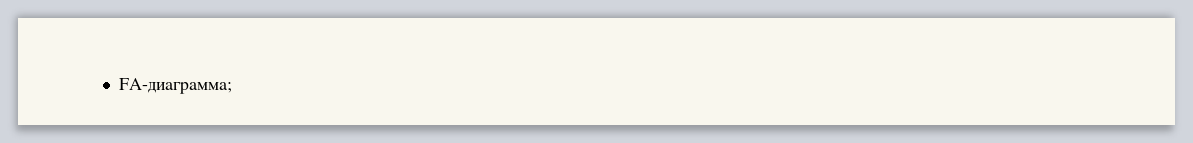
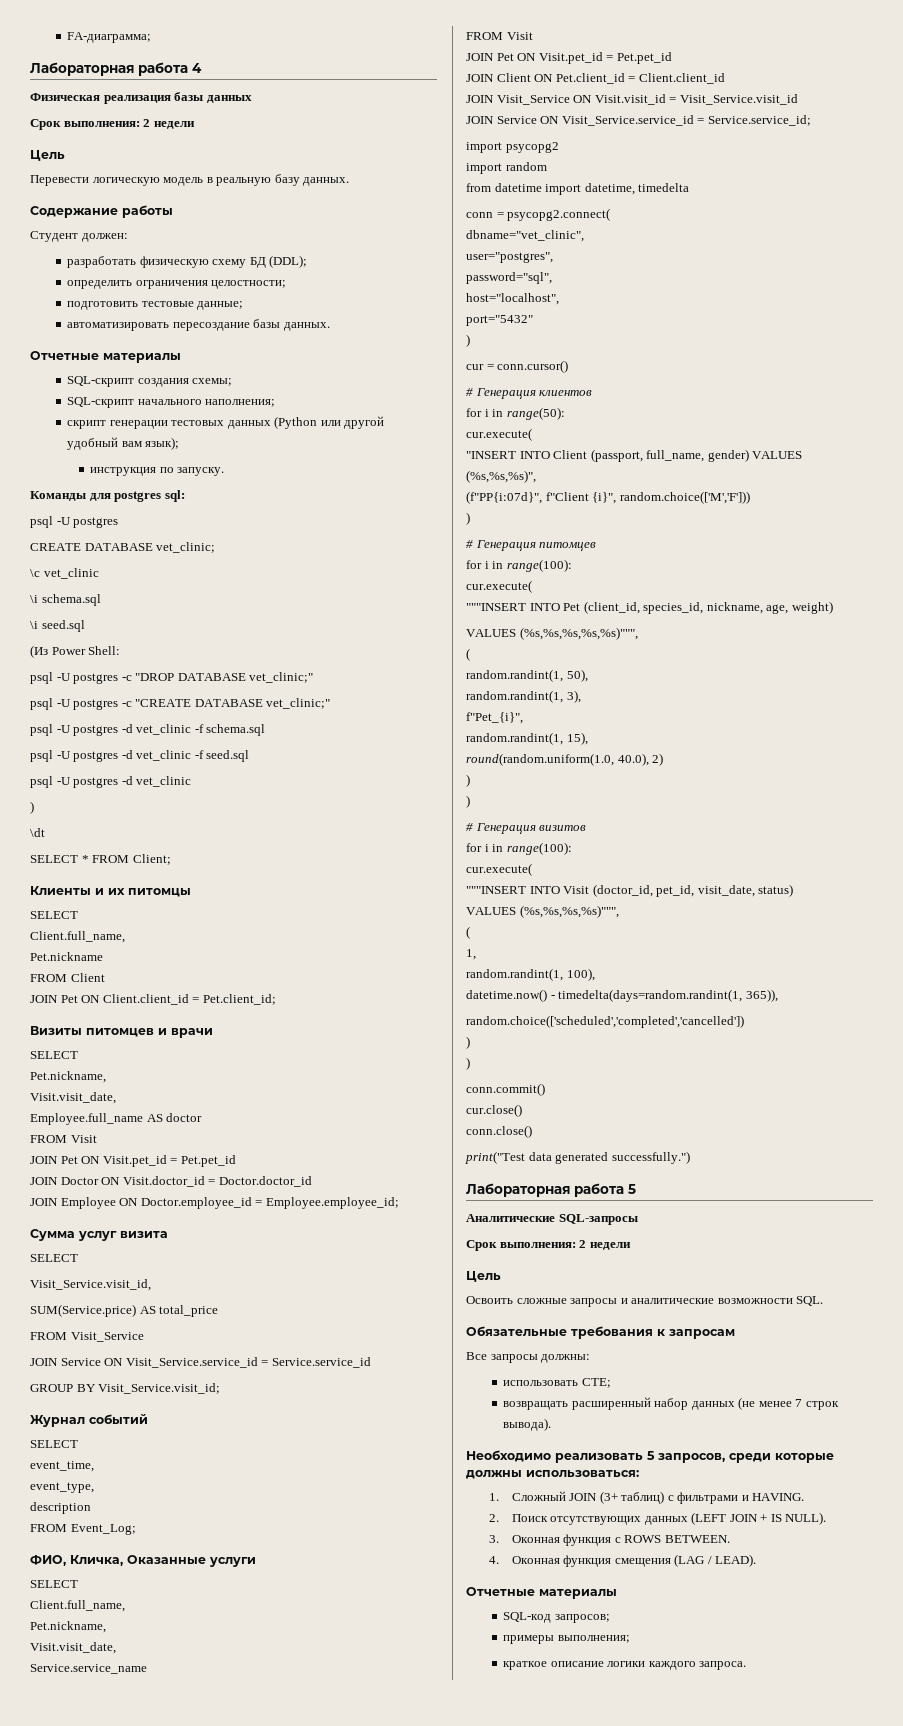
+ Лабораторная работа 4
+ Физическая реализация базы данных
+ Срок выполнения: 2 недели
+ Цель
+ Перевести логическую модель в реальную базу данных.
+ Содержание работы
+ Студент должен:
+ разработать физическую схему БД (DDL);
+ определить ограничения целостности;
+ подготовить тестовые данные;
+ автоматизировать пересоздание базы данных.
+ Отчетные материалы
+ SQL-скрипт создания схемы;
+ SQL-скрипт начального наполнения;
+ скрипт генерации тестовых данных (Python или другой удобный вам язык);
+ инструкция по запуску.
+ Команды для postgres sql:
+ psql -U postgres
+ CREATE DATABASE vet_clinic;
+ \c vet_clinic
+ \i schema.sql
+ \i seed.sql
+ (Из Power Shell:
+ psql -U postgres -c "DROP DATABASE vet_clinic;"
+ psql -U postgres -c "CREATE DATABASE vet_clinic;"
+ psql -U postgres -d vet_clinic -f schema.sql
+ psql -U postgres -d vet_clinic -f seed.sql
+ psql -U postgres -d vet_clinic
+ )
+ \dt
+ SELECT * FROM Client;
+ Клиенты и их питомцы
+ SELECT
+ Client.full_name,
+ Pet.nickname
+ FROM Client
+ JOIN Pet ON Client.client_id = Pet.client_id;
+ Визиты питомцев и врачи
+ SELECT
+ Pet.nickname,
+ Visit.visit_date,
+ Employee.full_name AS doctor
+ FROM Visit
+ JOIN Pet ON Visit.pet_id = Pet.pet_id
+ JOIN Doctor ON Visit.doctor_id = Doctor.doctor_id
+ JOIN Employee ON Doctor.employee_id = Employee.employee_id;
+ Сумма услуг визита
+ SELECT
+ Visit_Service.visit_id,
+ SUM(Service.price) AS total_price
+ FROM Visit_Service
+ JOIN Service ON Visit_Service.service_id = Service.service_id
+ GROUP BY Visit_Service.visit_id;
+ Журнал событий
+ SELECT
+ event_time,
+ event_type,
+ description
+ FROM Event_Log;
+ ФИО, Кличка, Оказанные услуги
+ SELECT
+ Client.full_name,
+ Pet.nickname,
+ Visit.visit_date,
+ Service.service_name
+ FROM Visit
+ JOIN Pet ON Visit.pet_id = Pet.pet_id
+ JOIN Client ON Pet.client_id = Client.client_id
+ JOIN Visit_Service ON Visit.visit_id = Visit_Service.visit_id
+ JOIN Service ON Visit_Service.service_id = Service.service_id;
+ import psycopg2
+ import random
+ from datetime import datetime, timedelta
+ conn = psycopg2.connect(
+ dbname="vet_clinic",
+ user="postgres",
+ password="sql",
+ host="localhost",
+ port="5432"
+ )
+ cur = conn.cursor()
+ # Генерация клиентов
+ for i in range(50):
+ cur.execute(
+ "INSERT INTO Client (passport, full_name, gender) VALUES (%s,%s,%s)",
+ (f"PP{i:07d}", f"Client {i}", random.choice(['M','F']))
+ )
+ # Генерация питомцев
+ for i in range(100):
+ cur.execute(
+ """INSERT INTO Pet (client_id, species_id, nickname, age, weight)
+ VALUES (%s,%s,%s,%s,%s)""",
+ (
+ random.randint(1, 50),
+ random.randint(1, 3),
+ f"Pet_{i}",
+ random.randint(1, 15),
+ round(random.uniform(1.0, 40.0), 2)
+ )
+ )
+ # Генерация визитов
+ for i in range(100):
+ cur.execute(
+ """INSERT INTO Visit (doctor_id, pet_id, visit_date, status)
+ VALUES (%s,%s,%s,%s)""",
+ (
+ 1,
+ random.randint(1, 100),
+ datetime.now() - timedelta(days=random.randint(1, 365)),
+ random.choice(['scheduled','completed','cancelled'])
+ )
+ )
+ conn.commit()
+ cur.close()
+ conn.close()
+ print("Test data generated successfully.")
+ Лабораторная работа 5
+ Аналитические SQL-запросы
+ Срок выполнения: 2 недели
+ Цель
+ Освоить сложные запросы и аналитические возможности SQL.
+ Обязательные требования к запросам
+ Все запросы должны:
+ использовать CTE;
+ возвращать расширенный набор данных (не менее 7 строк вывода).
+ Необходимо реализовать 5 запросов, среди которые должны использоваться:
+ 1. Сложный JOIN (3+ таблиц) с фильтрами и HAVING.
+ 2. Поиск отсутствующих данных (LEFT JOIN + IS NULL).
+ 3. Оконная функция с ROWS BETWEEN.
+ 4. Оконная функция смещения (LAG / LEAD).
+ Отчетные материалы
+ SQL-код запросов;
+ примеры выполнения;
+ краткое описание логики каждого запроса.

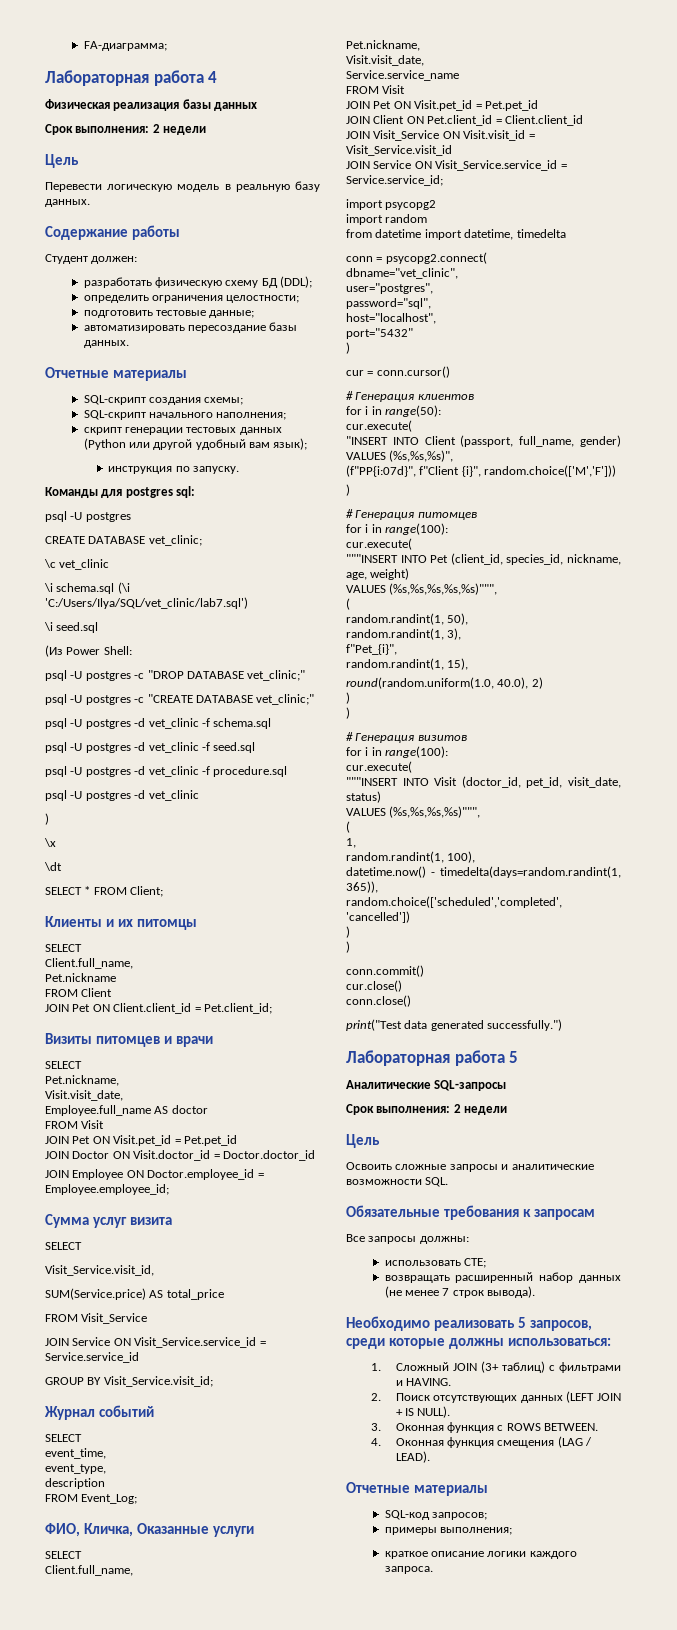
- \i schema.sql
+ \i schema.sql (\i 'C:/Users/Ilya/SQL/vet_clinic/lab7.sql')
+ psql -U postgres -d vet_clinic -f procedure.sql
+ \x

